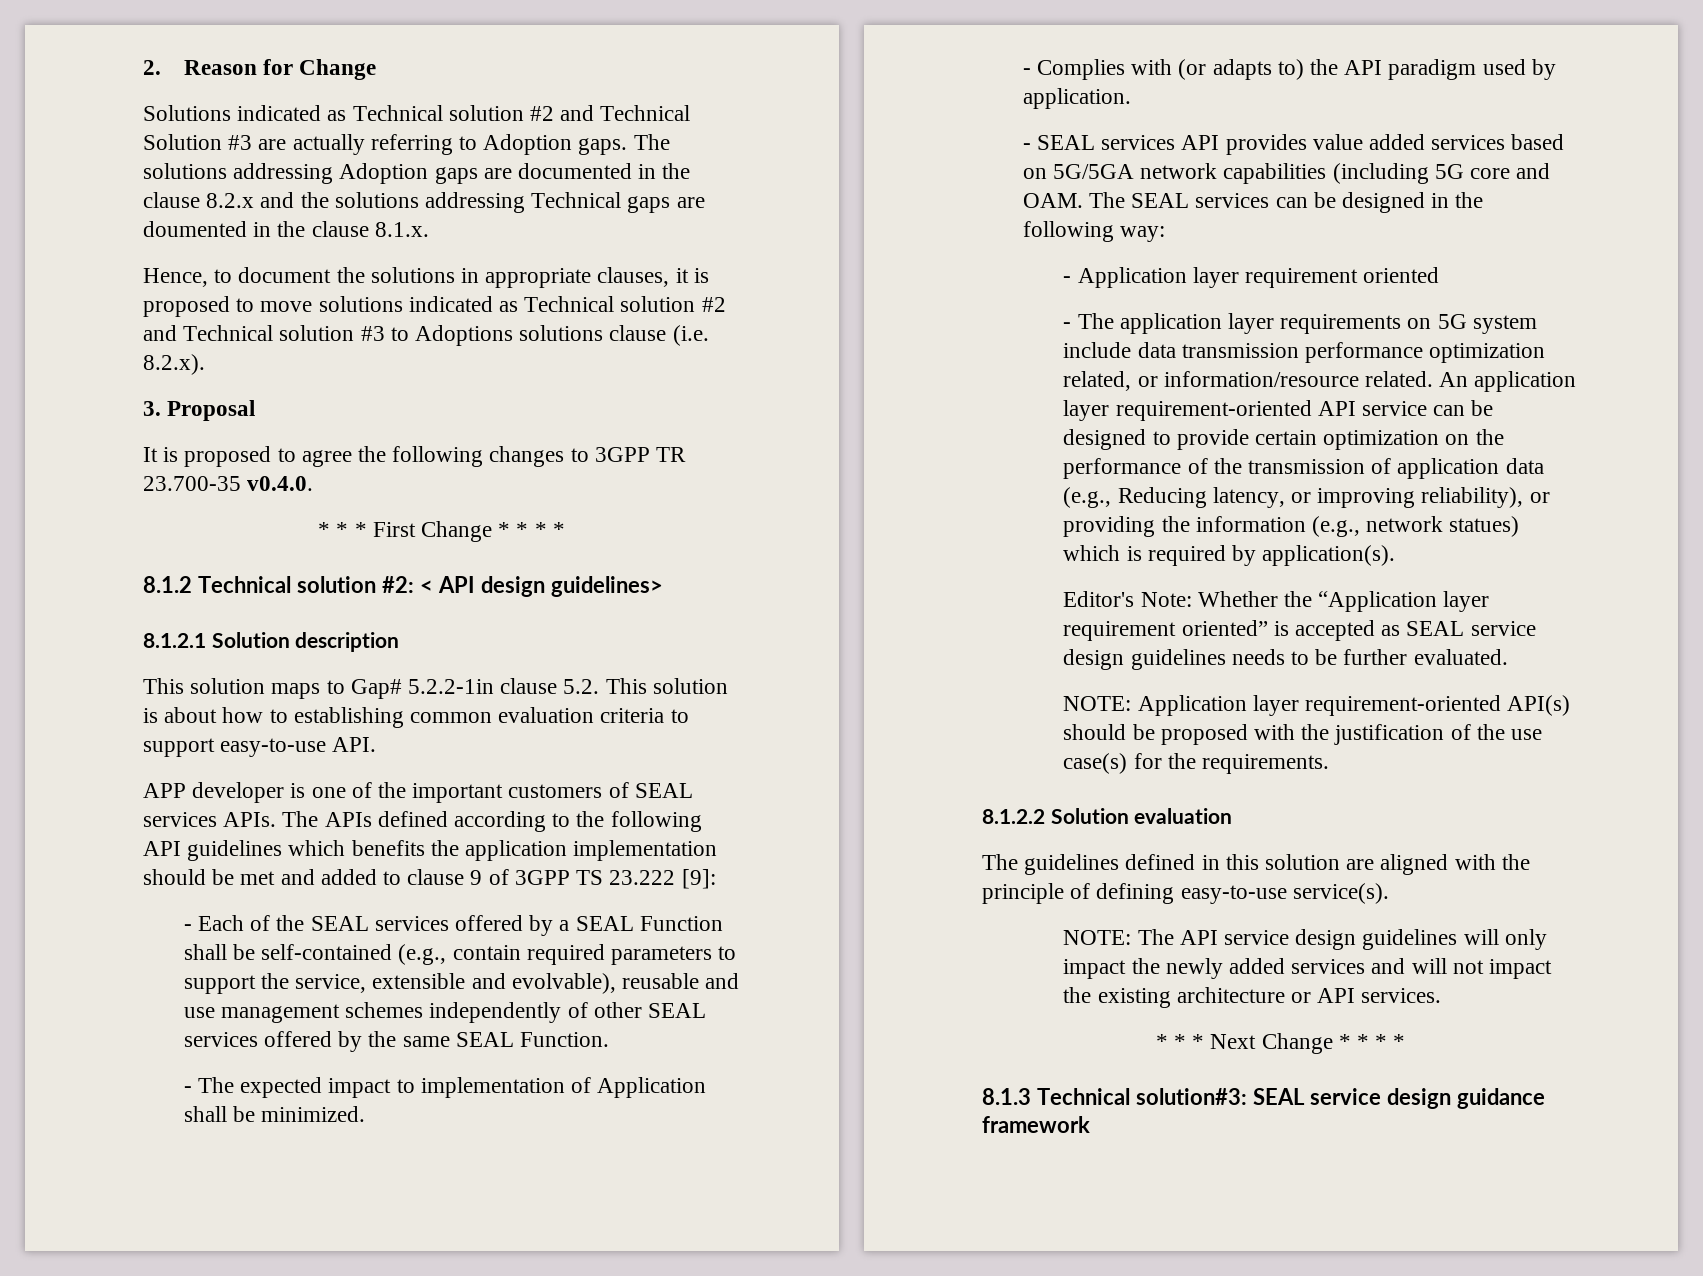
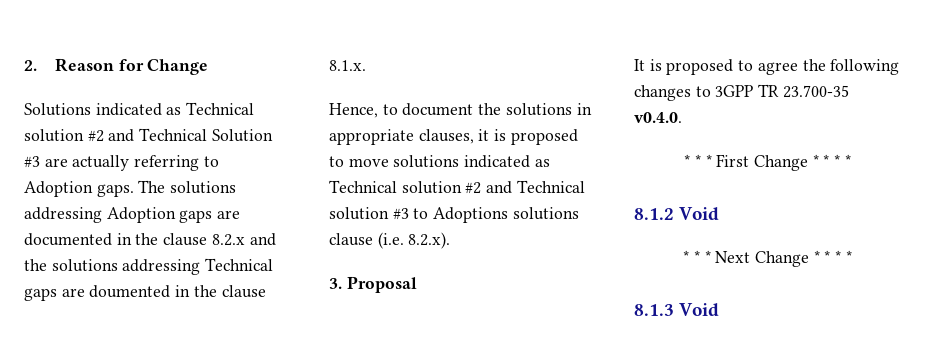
- 8.1.2 Technical solution #2: < API design guidelines>
- 8.1.2.1 Solution description
- This solution maps to Gap# 5.2.2-1in clause 5.2. This solution is about how to establishing common evaluation criteria to support easy-to-use API.
- APP developer is one of the important customers of SEAL services APIs. The APIs defined according to the following API guidelines which benefits the application implementation should be met and added to clause 9 of 3GPP TS 23.222 [9]:
- - Each of the SEAL services offered by a SEAL Function shall be self-contained (e.g., contain required parameters to support the service, extensible and evolvable), reusable and use management schemes independently of other SEAL services offered by the same SEAL Function.
- - The expected impact to implementation of Application shall be minimized.
- - Complies with (or adapts to) the API paradigm used by application.
- - SEAL services API provides value added services based on 5G/5GA network capabilities (including 5G core and OAM. The SEAL services can be designed in the following way:
- - Application layer requirement oriented
- - The application layer requirements on 5G system include data transmission performance optimization related, or information/resource related. An application layer requirement-oriented API service can be designed to provide certain optimization on the performance of the transmission of application data (e.g., Reducing latency, or improving reliability), or providing the information (e.g., network statues) which is required by application(s).
- Editor's Note: Whether the “Application layer requirement oriented” is accepted as SEAL service design guidelines needs to be further evaluated.
- NOTE: Application layer requirement-oriented API(s) should be proposed with the justification of the use case(s) for the requirements.
- 8.1.2.2 Solution evaluation
- The guidelines defined in this solution are aligned with the principle of defining easy-to-use service(s).
- NOTE: The API service design guidelines will only impact the newly added services and will not impact the existing architecture or API services.
+ 8.1.2 Void
- 8.1.3 Technical solution#3: SEAL service design guidance framework
+ 8.1.3 Void

